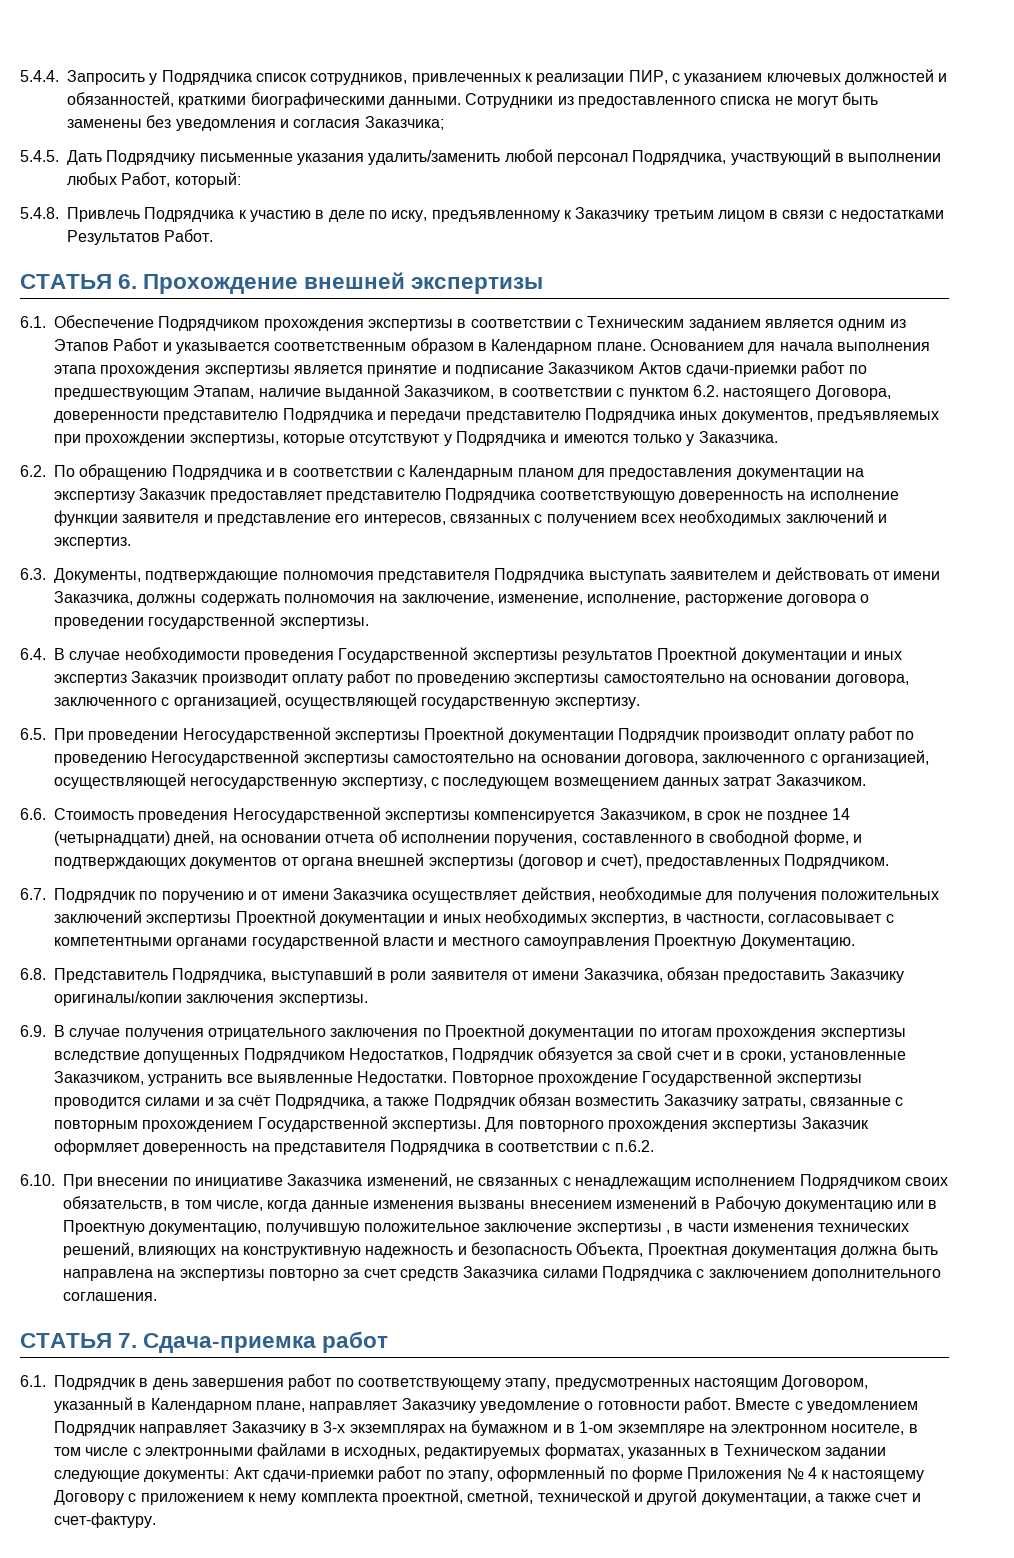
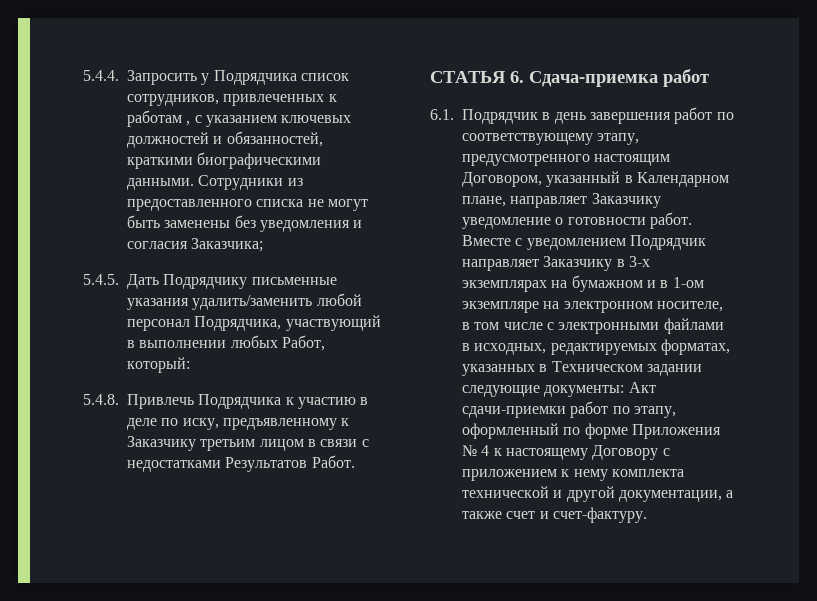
- 5.4.4. Запросить у Подрядчика список сотрудников, привлеченных к реализации ПИР, с указанием ключевых должностей и обязанностей, краткими биографическими данными.
+ 5.4.4. Запросить у Подрядчика список сотрудников, привлеченных к работам , с указанием ключевых должностей и обязанностей, краткими биографическими данными.
- СТАТЬЯ 6. Прохождение внешней экспертизы
- 6.1. Обеспечение Подрядчиком прохождения экспертизы в соответствии с Техническим заданием является одним из Этапов Работ и указывается соответственным образом в Календарном плане. Основанием для начала выполнения этапа прохождения экспертизы является принятие и подписание Заказчиком Актов сдачи-приемки работ по предшествующим Этапам, наличие выданной Заказчиком, в соответствии с пунктом 6.2. настоящего Договора, доверенности представителю Подрядчика и передачи представителю Подрядчика иных документов, предъявляемых при прохождении экспертизы, которые отсутствуют у Подрядчика и имеются только у Заказчика.
- 6.2. По обращению Подрядчика и в соответствии с Календарным планом для предоставления документации на экспертизу Заказчик предоставляет представителю Подрядчика соответствующую доверенность на исполнение функции заявителя и представление его интересов, связанных с получением всех необходимых заключений и экспертиз.
- 6.3. Документы, подтверждающие полномочия представителя Подрядчика выступать заявителем и действовать от имени Заказчика, должны содержать полномочия на заключение, изменение, исполнение, расторжение договора о проведении государственной экспертизы.
- 6.4. В случае необходимости проведения Государственной экспертизы результатов Проектной документации и иных экспертиз Заказчик производит оплату работ по проведению экспертизы самостоятельно на основании договора, заключенного с организацией, осуществляющей государственную экспертизу.
- 6.5. При проведении Негосударственной экспертизы Проектной документации Подрядчик производит оплату работ по проведению Негосударственной экспертизы самостоятельно на основании договора, заключенного с организацией, осуществляющей негосударственную экспертизу, с последующем возмещением данных затрат Заказчиком.
- 6.6. Стоимость проведения Негосударственной экспертизы компенсируется Заказчиком, в срок не позднее 14 (четырнадцати) дней, на основании отчета об исполнении поручения, составленного в свободной форме, и подтверждающих документов от органа внешней экспертизы (договор и счет), предоставленных Подрядчиком.
- 6.7. Подрядчик по поручению и от имени Заказчика осуществляет действия, необходимые для получения положительных заключений экспертизы Проектной документации и иных необходимых экспертиз, в частности, согласовывает с компетентными органами государственной власти и местного самоуправления Проектную Документацию.
- 6.8. Представитель Подрядчика, выступавший в роли заявителя от имени Заказчика, обязан предоставить Заказчику оригиналы/копии заключения экспертизы.
- 6.9. В случае получения отрицательного заключения по Проектной документации по итогам прохождения экспертизы вследствие допущенных Подрядчиком Недостатков, Подрядчик обязуется за свой счет и в сроки, установленные Заказчиком, устранить все выявленные Недостатки. Повторное прохождение Государственной экспертизы проводится силами и за счёт Подрядчика, а также Подрядчик обязан возместить Заказчику затраты, связанные с повторным прохождением Государственной экспертизы. Для повторного прохождения экспертизы Заказчик оформляет доверенность на представителя Подрядчика в соответствии с п.6.2.
- 6.10. При внесении по инициативе Заказчика изменений, не связанных с ненадлежащим исполнением Подрядчиком своих обязательств, в том числе, когда данные изменения вызваны внесением изменений в Рабочую документацию или в Проектную документацию, получившую положительное заключение экспертизы , в части изменения технических решений, влияющих на конструктивную надежность и безопасность Объекта, Проектная документация должна быть направлена на экспертизы повторно за счет средств Заказчика силами Подрядчика с заключением дополнительного соглашения.
- СТАТЬЯ 7. Сдача-приемка работ
+ СТАТЬЯ 6. Сдача-приемка работ
- 6.1. Подрядчик в день завершения работ по соответствующему этапу, предусмотренных настоящим Договором, указанный в Календарном плане, направляет Заказчику уведомление о готовности работ.
+ 6.1. Подрядчик в день завершения работ по соответствующему этапу, предусмотренного настоящим Договором, указанный в Календарном плане, направляет Заказчику уведомление о готовности работ.
- Акт сдачи-приемки работ по этапу, оформленный по форме Приложения № 4 к настоящему Договору с приложением к нему комплекта проектной, сметной, технической и другой документации, а также счет и счет-фактуру.
+ Акт сдачи-приемки работ по этапу, оформленный по форме Приложения № 4 к настоящему Договору с приложением к нему комплекта технической и другой документации, а также счет и счет-фактуру.

